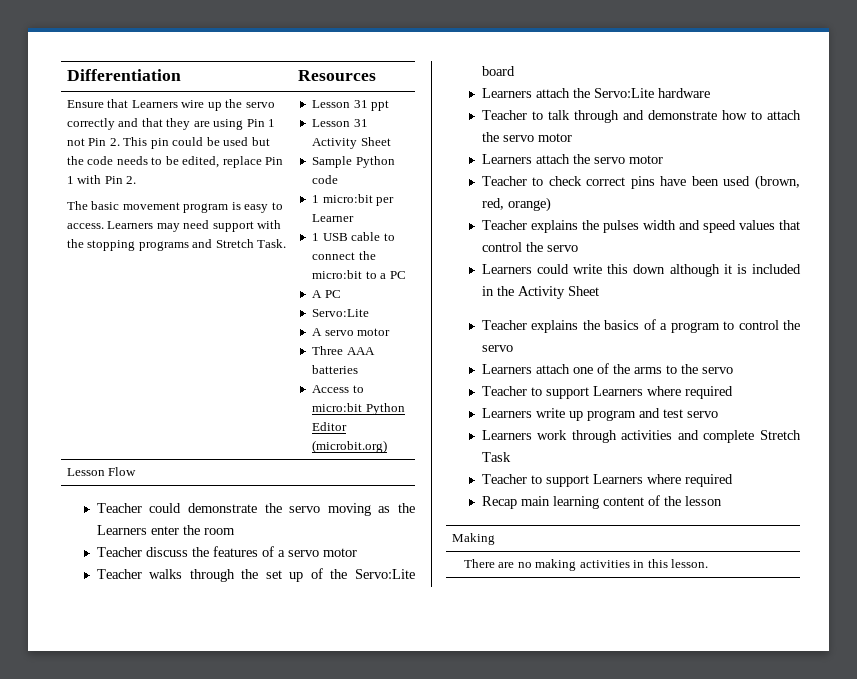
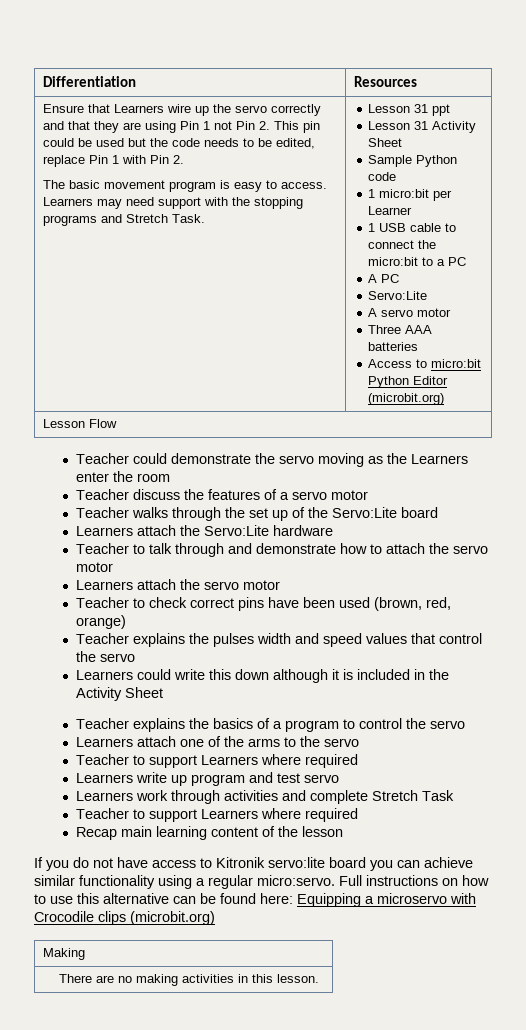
+ If you do not have access to Kitronik servo:lite board you can achieve similar functionality using a regular micro:servo. Full instructions on how to use this alternative can be found here: Equipping a microservo with Crocodile clips (microbit.org)

